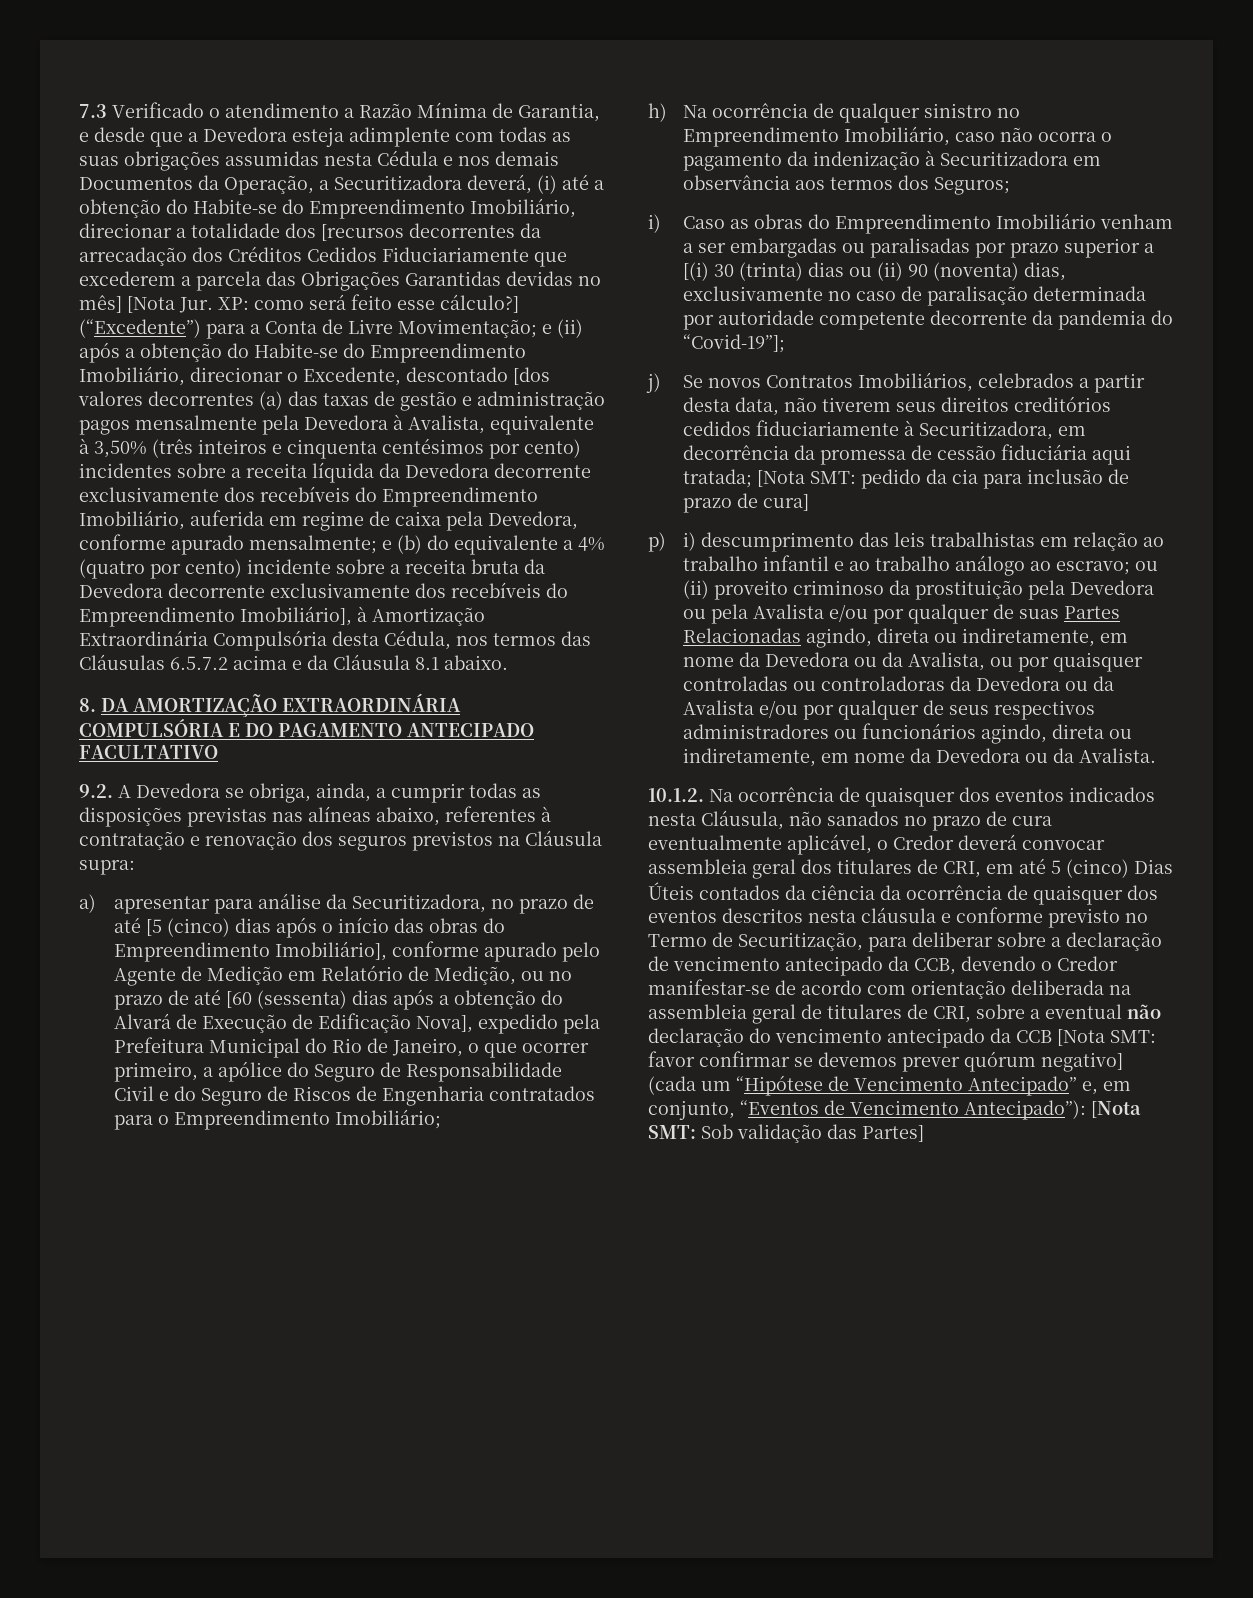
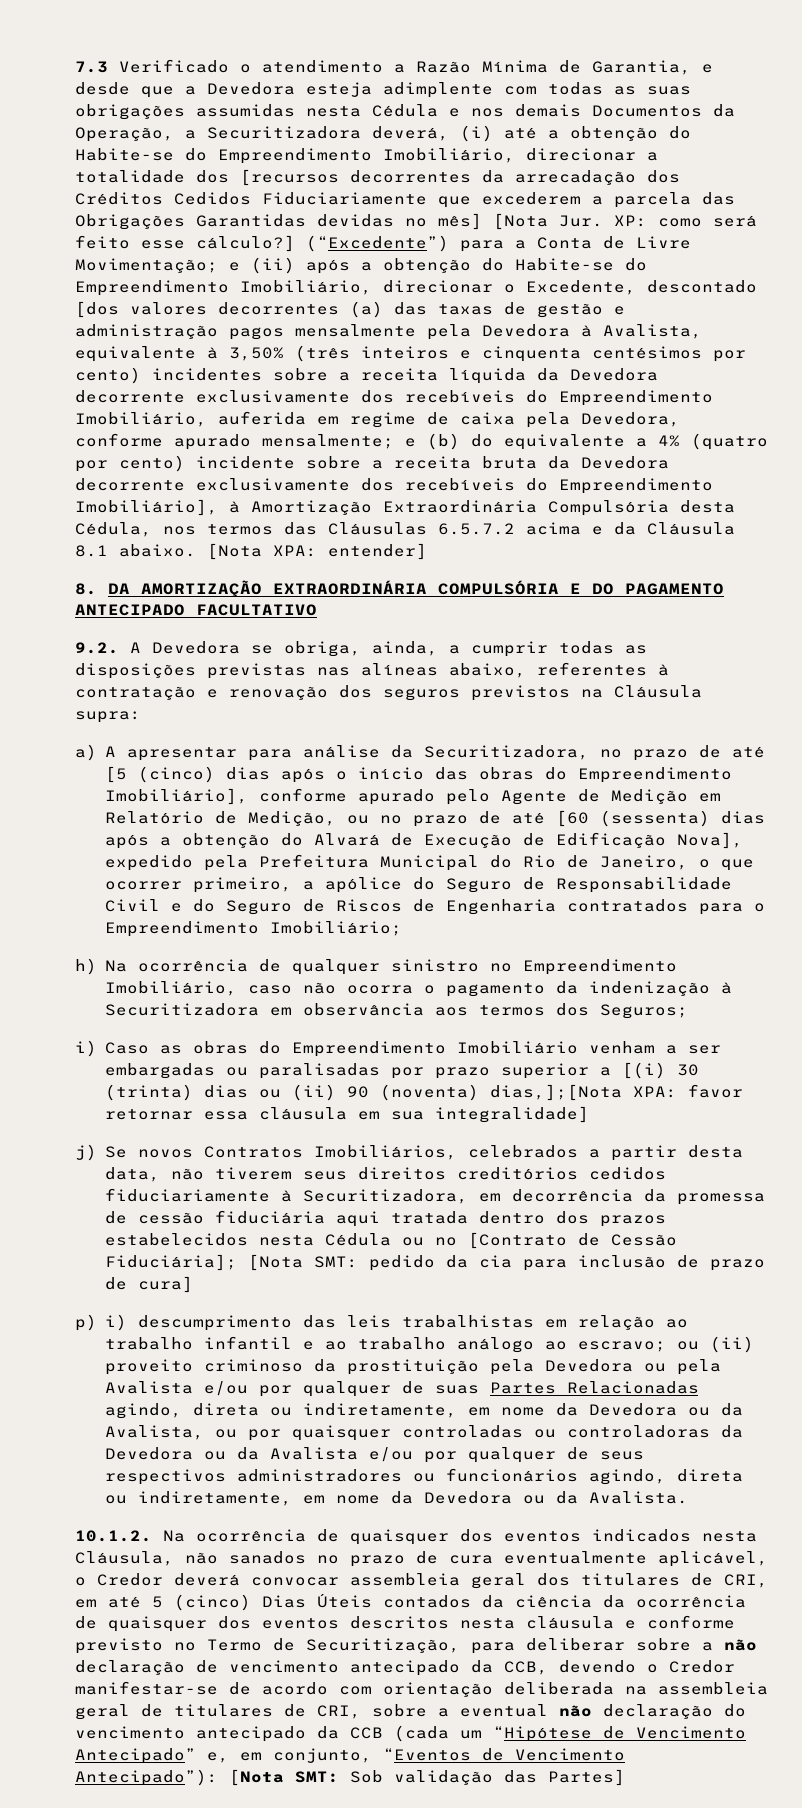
+ [Nota XPA: entender]
- a) apresentar para análise da Securitizadora, no prazo de até [5 (cinco) dias após o início das obras do Empreendimento Imobiliário], conforme apurado pelo Agente de Medição em Relatório de Medição, ou no prazo de até [60 (sessenta) dias após a obtenção do Alvará de Execução de Edificação Nova], expedido pela Prefeitura Municipal do Rio de Janeiro, o que ocorrer primeiro, a apólice do Seguro de Responsabilidade Civil e do Seguro de Riscos de Engenharia contratados para o Empreendimento Imobiliário;
+ a) A apresentar para análise da Securitizadora, no prazo de até [5 (cinco) dias após o início das obras do Empreendimento Imobiliário], conforme apurado pelo Agente de Medição em Relatório de Medição, ou no prazo de até [60 (sessenta) dias após a obtenção do Alvará de Execução de Edificação Nova], expedido pela Prefeitura Municipal do Rio de Janeiro, o que ocorrer primeiro, a apólice do Seguro de Responsabilidade Civil e do Seguro de Riscos de Engenharia contratados para o Empreendimento Imobiliário;
- i) Caso as obras do Empreendimento Imobiliário venham a ser embargadas ou paralisadas por prazo superior a [(i) 30 (trinta) dias ou (ii) 90 (noventa) dias, exclusivamente no caso de paralisação determinada por autoridade competente decorrente da pandemia do “Covid-19”];
+ i) Caso as obras do Empreendimento Imobiliário venham a ser embargadas ou paralisadas por prazo superior a [(i) 30 (trinta) dias ou (ii) 90 (noventa) dias,];[Nota XPA: favor retornar essa cláusula em sua integralidade]
- j) Se novos Contratos Imobiliários, celebrados a partir desta data, não tiverem seus direitos creditórios cedidos fiduciariamente à Securitizadora, em decorrência da promessa de cessão fiduciária aqui tratada; [Nota SMT: pedido da cia para inclusão de prazo de cura]
+ j) Se novos Contratos Imobiliários, celebrados a partir desta data, não tiverem seus direitos creditórios cedidos fiduciariamente à Securitizadora, em decorrência da promessa de cessão fiduciária aqui tratada dentro dos prazos estabelecidos nesta Cédula ou no [Contrato de Cessão Fiduciária]; [Nota SMT: pedido da cia para inclusão de prazo de cura]
- 10.1.2. Na ocorrência de quaisquer dos eventos indicados nesta Cláusula, não sanados no prazo de cura eventualmente aplicável, o Credor deverá convocar assembleia geral dos titulares de CRI, em até 5 (cinco) Dias Úteis contados da ciência da ocorrência de quaisquer dos eventos descritos nesta cláusula e conforme previsto no Termo de Securitização, para deliberar sobre a declaração de vencimento antecipado da CCB, devendo o Credor manifestar-se de acordo com orientação deliberada na assembleia geral de titulares de CRI, sobre a eventual não declaração do vencimento antecipado da CCB [Nota SMT: favor confirmar se devemos prever quórum negativo] (cada um “Hipótese de Vencimento Antecipado” e, em conjunto, “Eventos de Vencimento Antecipado”):
+ 10.1.2. Na ocorrência de quaisquer dos eventos indicados nesta Cláusula, não sanados no prazo de cura eventualmente aplicável, o Credor deverá convocar assembleia geral dos titulares de CRI, em até 5 (cinco) Dias Úteis contados da ciência da ocorrência de quaisquer dos eventos descritos nesta cláusula e conforme previsto no Termo de Securitização, para deliberar sobre a não declaração de vencimento antecipado da CCB, devendo o Credor manifestar-se de acordo com orientação deliberada na assembleia geral de titulares de CRI, sobre a eventual não declaração do vencimento antecipado da CCB (cada um “Hipótese de Vencimento Antecipado” e, em conjunto, “Eventos de Vencimento Antecipado”):

